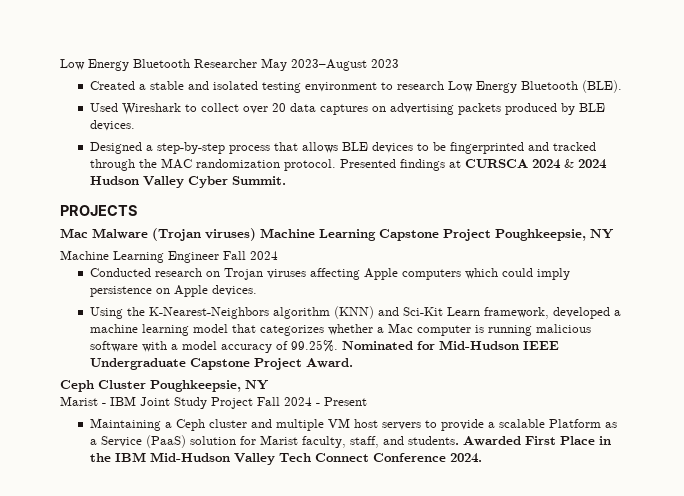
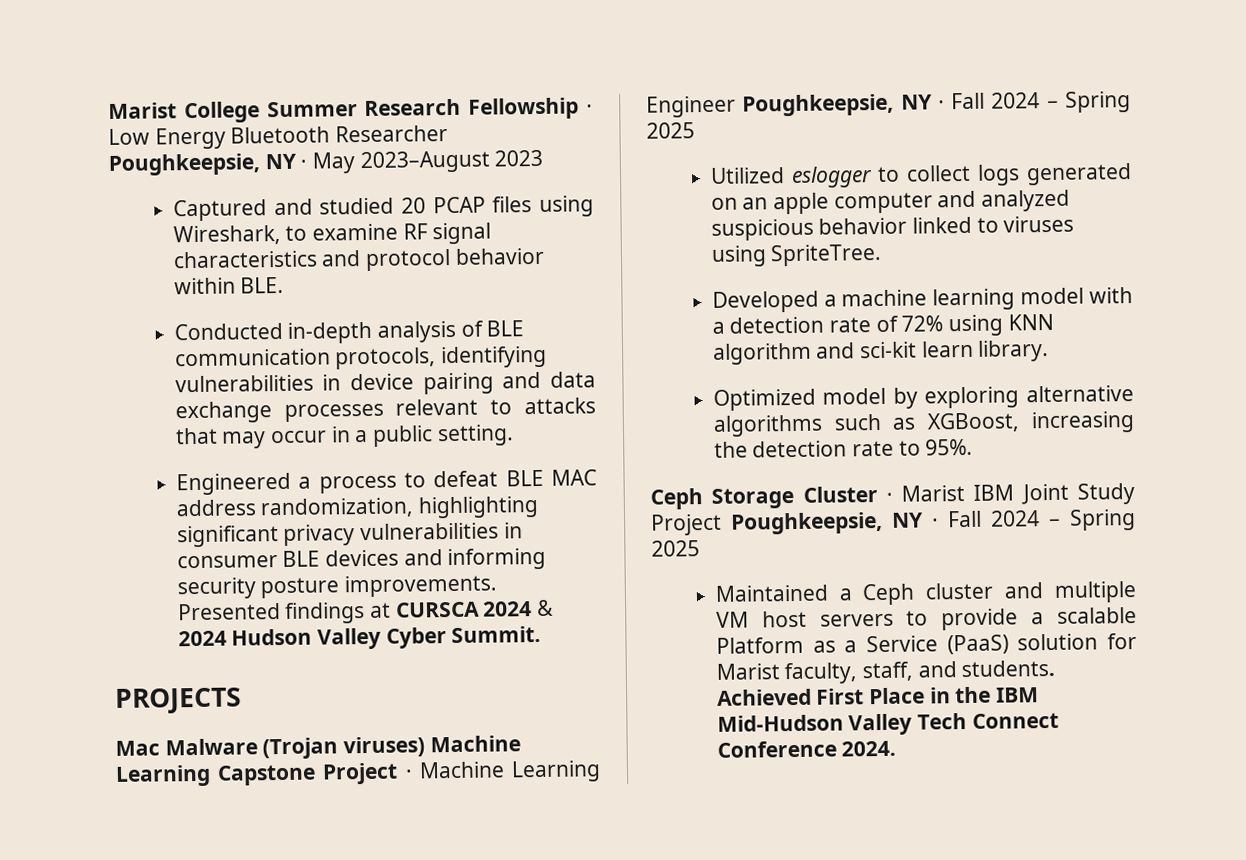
- Low Energy Bluetooth Researcher May 2023–August 2023
+ Marist College Summer Research Fellowship · Low Energy Bluetooth Researcher Poughkeepsie, NY · May 2023–August 2023
- Created a stable and isolated testing environment to research Low Energy Bluetooth (BLE).
- Used Wireshark to collect over 20 data captures on advertising packets produced by BLE devices.
- Designed a step-by-step process that allows BLE devices to be fingerprinted and tracked through the MAC randomization protocol.
+ Captured and studied 20 PCAP files using Wireshark, to examine RF signal characteristics and protocol behavior within BLE.
+ Conducted in-depth analysis of BLE communication protocols, identifying vulnerabilities in device pairing and data exchange processes relevant to attacks that may occur in a public setting.
+ Engineered a process to defeat BLE MAC address randomization, highlighting significant privacy vulnerabilities in consumer BLE devices and informing security posture improvements.
- Mac Malware (Trojan viruses) Machine Learning Capstone Project Poughkeepsie, NY
- Machine Learning Engineer Fall 2024
- Conducted research on Trojan viruses affecting Apple computers which could imply persistence on Apple devices.
- Using the K-Nearest-Neighbors algorithm (KNN) and Sci-Kit Learn framework, developed a machine learning model that categorizes whether a Mac computer is running malicious software with a model accuracy of 99.25%. Nominated for Mid-Hudson IEEE Undergraduate Capstone Project Award.
- Ceph Cluster Poughkeepsie, NY
- Marist - IBM Joint Study Project Fall 2024 - Present
- Maintaining a Ceph cluster and multiple VM host servers to provide a scalable Platform as a Service (PaaS) solution for Marist faculty, staff, and students.
+ Mac Malware (Trojan viruses) Machine Learning Capstone Project · Machine Learning Engineer Poughkeepsie, NY · Fall 2024 – Spring 2025
+ Utilized eslogger to collect logs generated on an apple computer and analyzed suspicious behavior linked to viruses using SpriteTree.
+ Developed a machine learning model with a detection rate of 72% using KNN algorithm and sci-kit learn library.
+ Optimized model by exploring alternative algorithms such as XGBoost, increasing the detection rate to 95%.
+ Ceph Storage Cluster · Marist IBM Joint Study Project Poughkeepsie, NY · Fall 2024 – Spring 2025
+ Maintained a Ceph cluster and multiple VM host servers to provide a scalable Platform as a Service (PaaS) solution for Marist faculty, staff, and students.
- Awarded First Place in the IBM Mid-Hudson Valley Tech Connect Conference 2024.
+ Achieved First Place in the IBM Mid-Hudson Valley Tech Connect Conference 2024.

